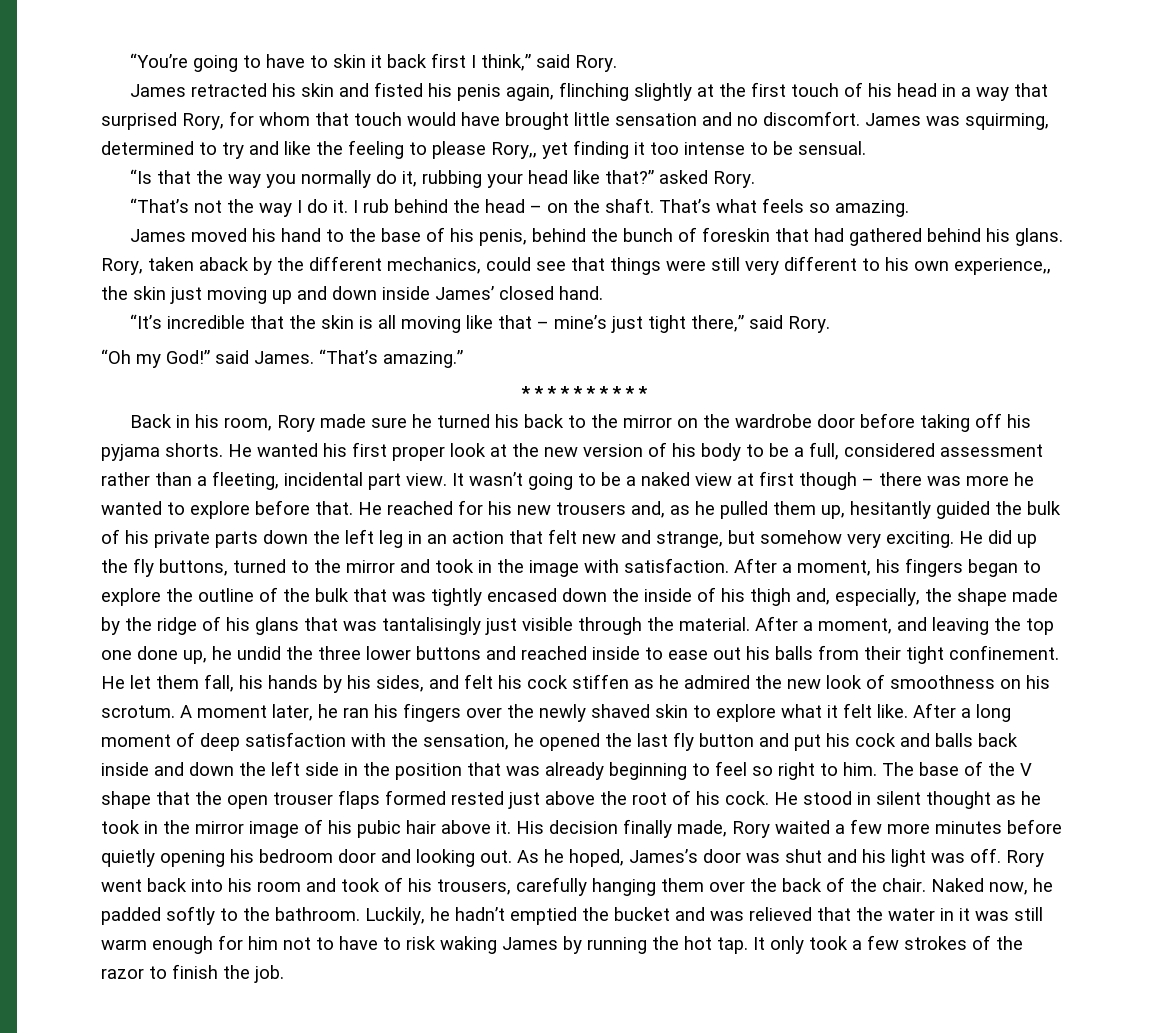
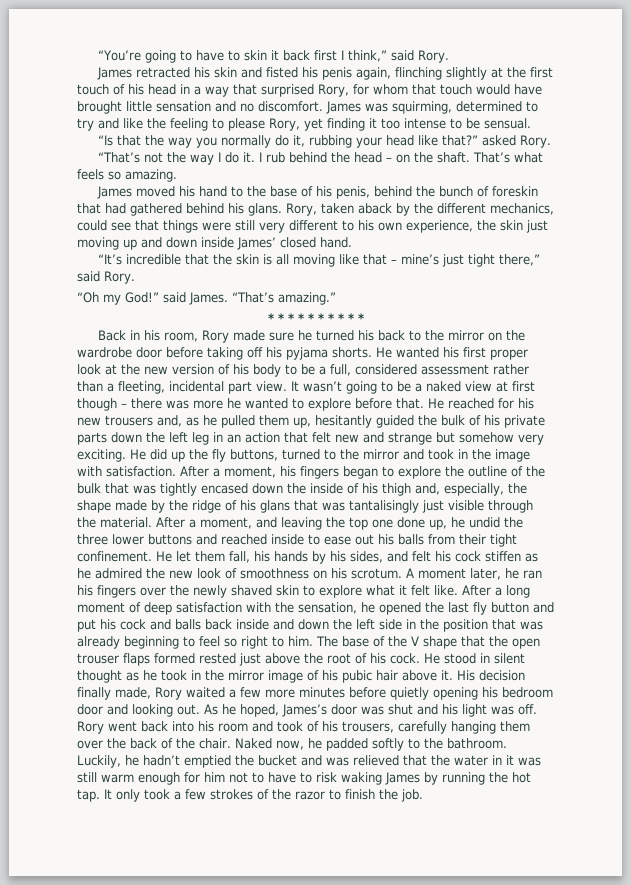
- James was squirming, determined to try and like the feeling to please Rory,, yet finding it too intense to be sensual.
+ James was squirming, determined to try and like the feeling to please Rory, yet finding it too intense to be sensual.
- Rory, taken aback by the different mechanics, could see that things were still very different to his own experience,, the skin just moving up and down inside James’ closed hand.
+ Rory, taken aback by the different mechanics, could see that things were still very different to his own experience, the skin just moving up and down inside James’ closed hand.
- He reached for his new trousers and, as he pulled them up, hesitantly guided the bulk of his private parts down the left leg in an action that felt new and strange, but somehow very exciting.
+ He reached for his new trousers and, as he pulled them up, hesitantly guided the bulk of his private parts down the left leg in an action that felt new and strange but somehow very exciting.

